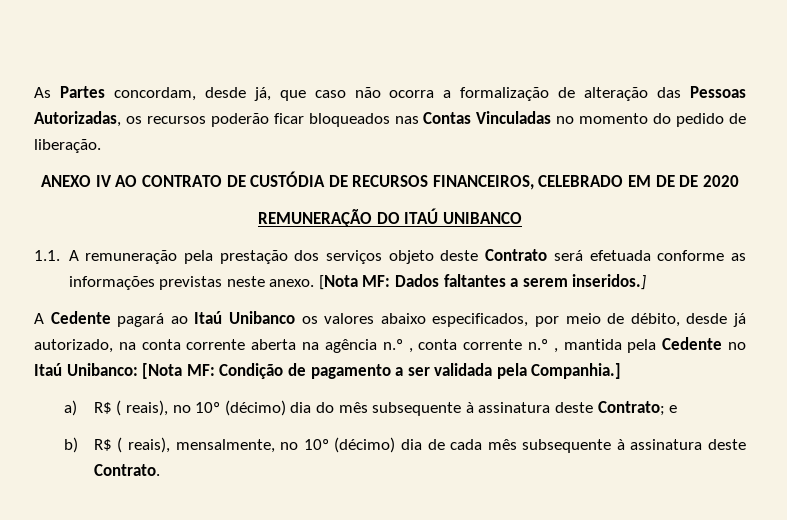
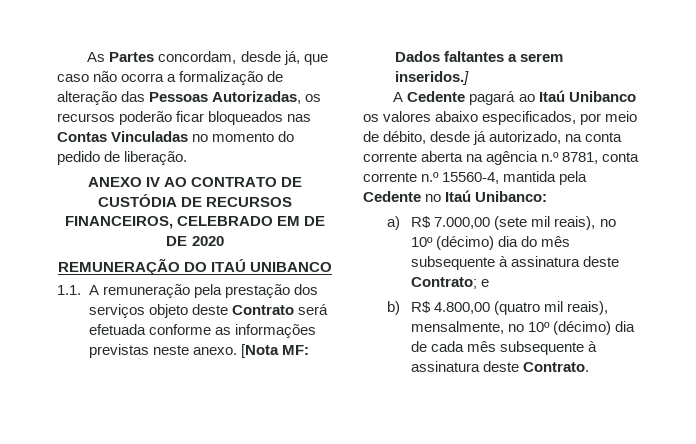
- A Cedente pagará ao Itaú Unibanco os valores abaixo especificados, por meio de débito, desde já autorizado, na conta corrente aberta na agência n.º , conta corrente n.º , mantida pela Cedente no Itaú Unibanco: [Nota MF: Condição de pagamento a ser validada pela Companhia.]
+ A Cedente pagará ao Itaú Unibanco os valores abaixo especificados, por meio de débito, desde já autorizado, na conta corrente aberta na agência n.º 8781, conta corrente n.º 15560-4, mantida pela Cedente no Itaú Unibanco:
- a) R$ ( reais), no 10º (décimo) dia do mês subsequente à assinatura deste Contrato; e
+ a) R$ 7.000,00 (sete mil reais), no 10º (décimo) dia do mês subsequente à assinatura deste Contrato; e
- b) R$ ( reais), mensalmente, no 10º (décimo) dia de cada mês subsequente à assinatura deste Contrato.
+ b) R$ 4.800,00 (quatro mil reais), mensalmente, no 10º (décimo) dia de cada mês subsequente à assinatura deste Contrato.

